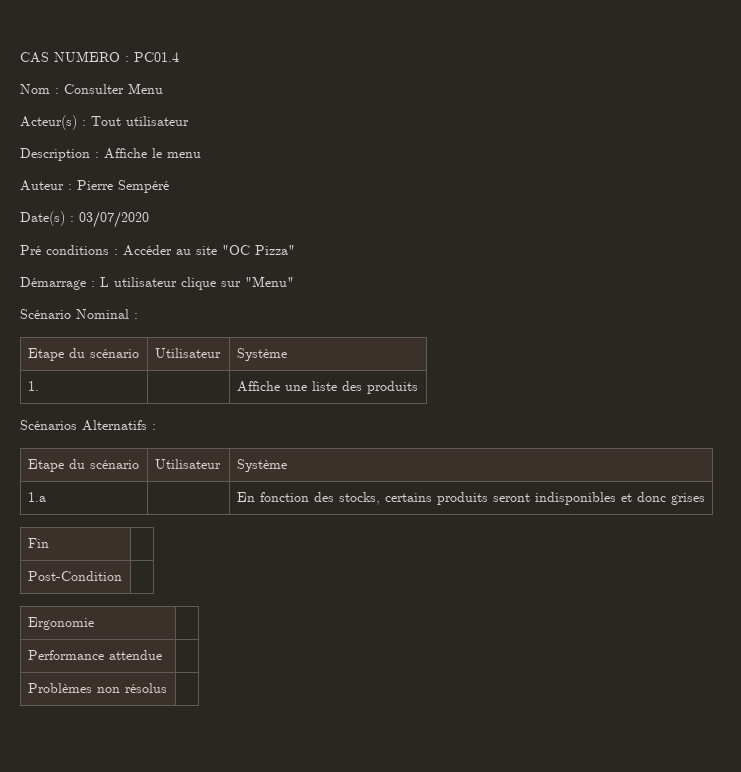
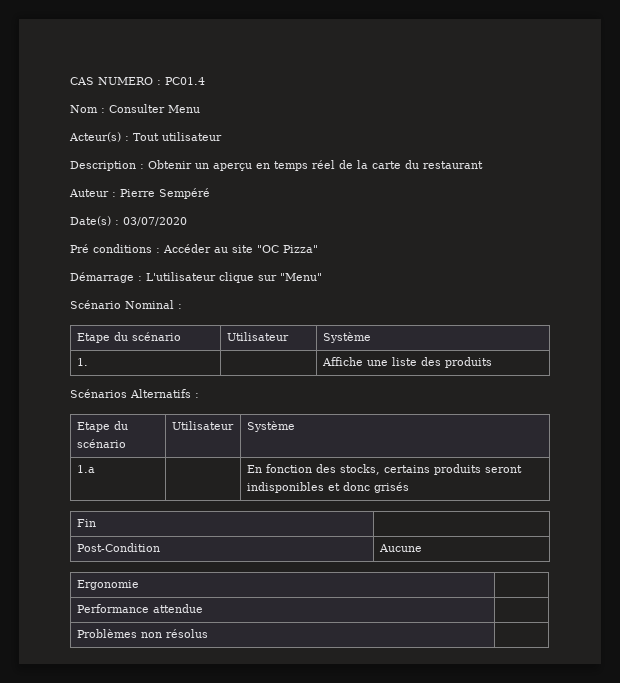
- Description : Affiche le menu
+ Description : Obtenir un aperçu en temps réel de la carte du restaurant
- Démarrage : L utilisateur clique sur "Menu"
+ Démarrage : L'utilisateur clique sur "Menu"
- 1.a | | En fonction des stocks, certains produits seront indisponibles et donc grises
+ 1.a | | En fonction des stocks, certains produits seront indisponibles et donc grisés
- Post-Condition |
+ Post-Condition | Aucune

